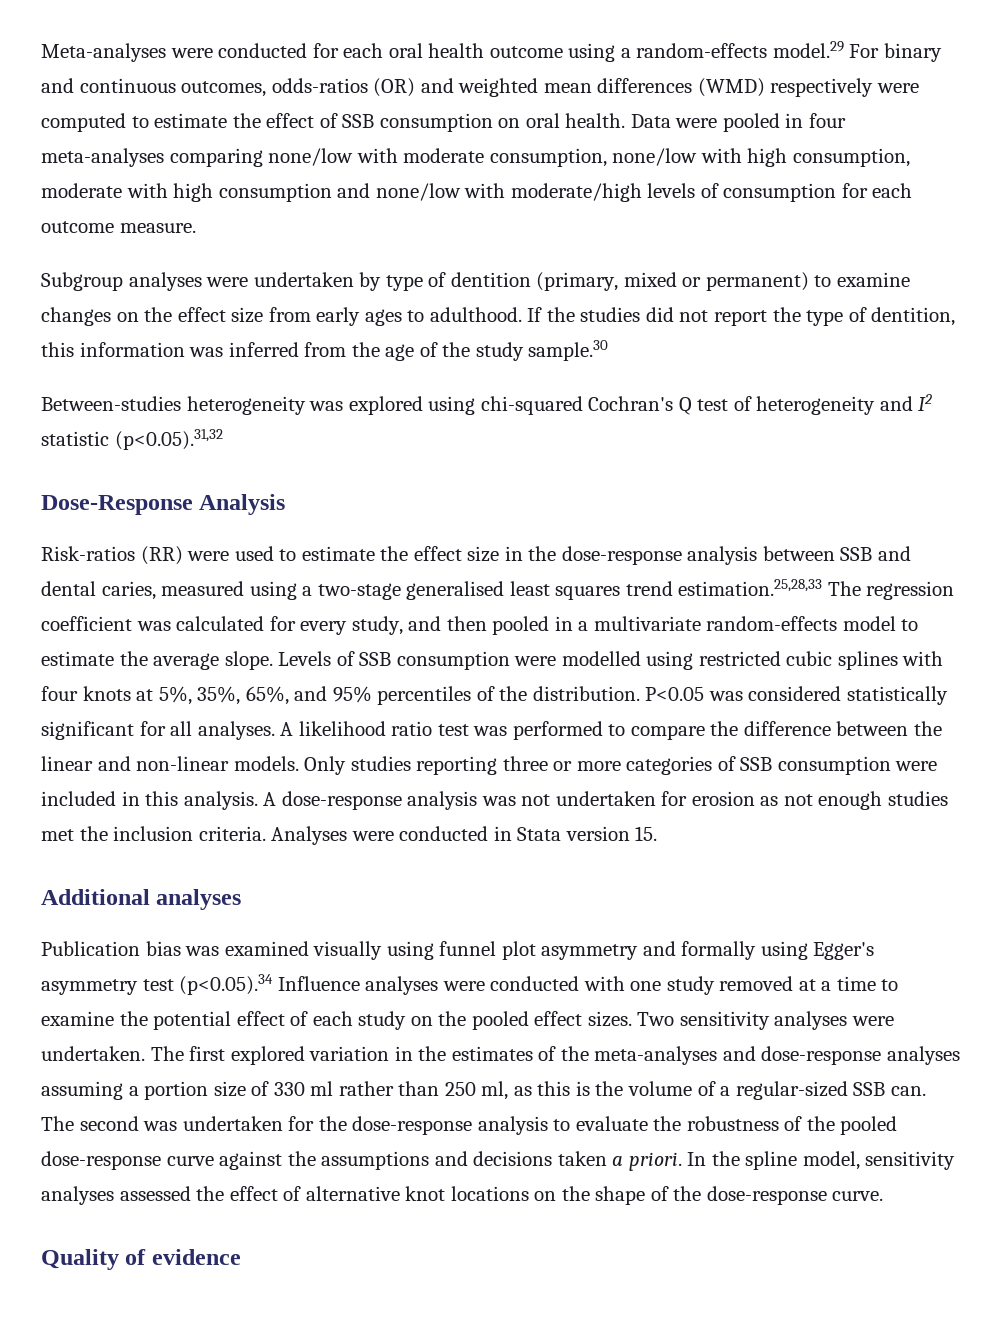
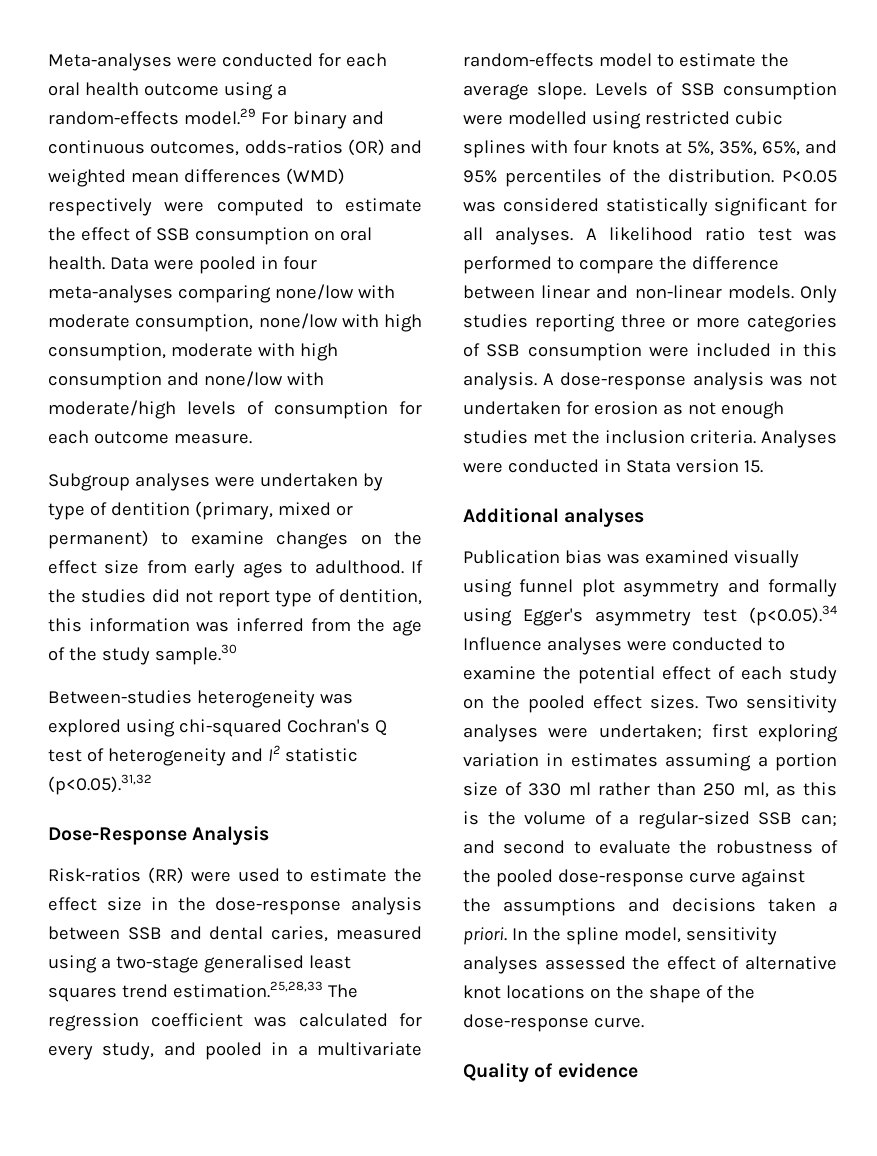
- If the studies did not report the type of dentition, this information was inferred from the age of the study sample.30
+ If the studies did not report type of dentition, this information was inferred from the age of the study sample.30
- Risk-ratios (RR) were used to estimate the effect size in the dose-response analysis between SSB and dental caries, measured using a two-stage generalised least squares trend estimation.25,28,33 The regression coefficient was calculated for every study, and then pooled in a multivariate random-effects model to estimate the average slope.
+ Risk-ratios (RR) were used to estimate the effect size in the dose-response analysis between SSB and dental caries, measured using a two-stage generalised least squares trend estimation.25,28,33 The regression coefficient was calculated for every study, and pooled in a multivariate random-effects model to estimate the average slope.
- A likelihood ratio test was performed to compare the difference between the linear and non-linear models.
+ A likelihood ratio test was performed to compare the difference between linear and non-linear models.
- Publication bias was examined visually using funnel plot asymmetry and formally using Egger's asymmetry test (p<0.05).34 Influence analyses were conducted with one study removed at a time to examine the potential effect of each study on the pooled effect sizes.
+ Publication bias was examined visually using funnel plot asymmetry and formally using Egger's asymmetry test (p<0.05).34 Influence analyses were conducted to examine the potential effect of each study on the pooled effect sizes.
- Two sensitivity analyses were undertaken. The first explored variation in the estimates of the meta-analyses and dose-response analyses assuming a portion size of 330 ml rather than 250 ml, as this is the volume of a regular-sized SSB can. The second was undertaken for the dose-response analysis to evaluate the robustness of the pooled dose-response curve against the assumptions and decisions taken a priori.
+ Two sensitivity analyses were undertaken; first exploring variation in estimates assuming a portion size of 330 ml rather than 250 ml, as this is the volume of a regular-sized SSB can; and second to evaluate the robustness of the pooled dose-response curve against the assumptions and decisions taken a priori.

